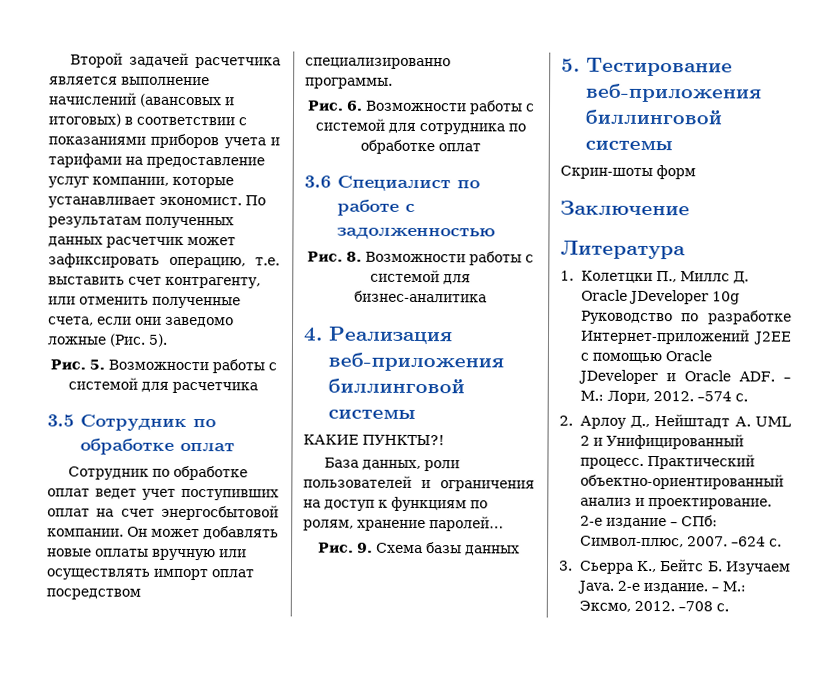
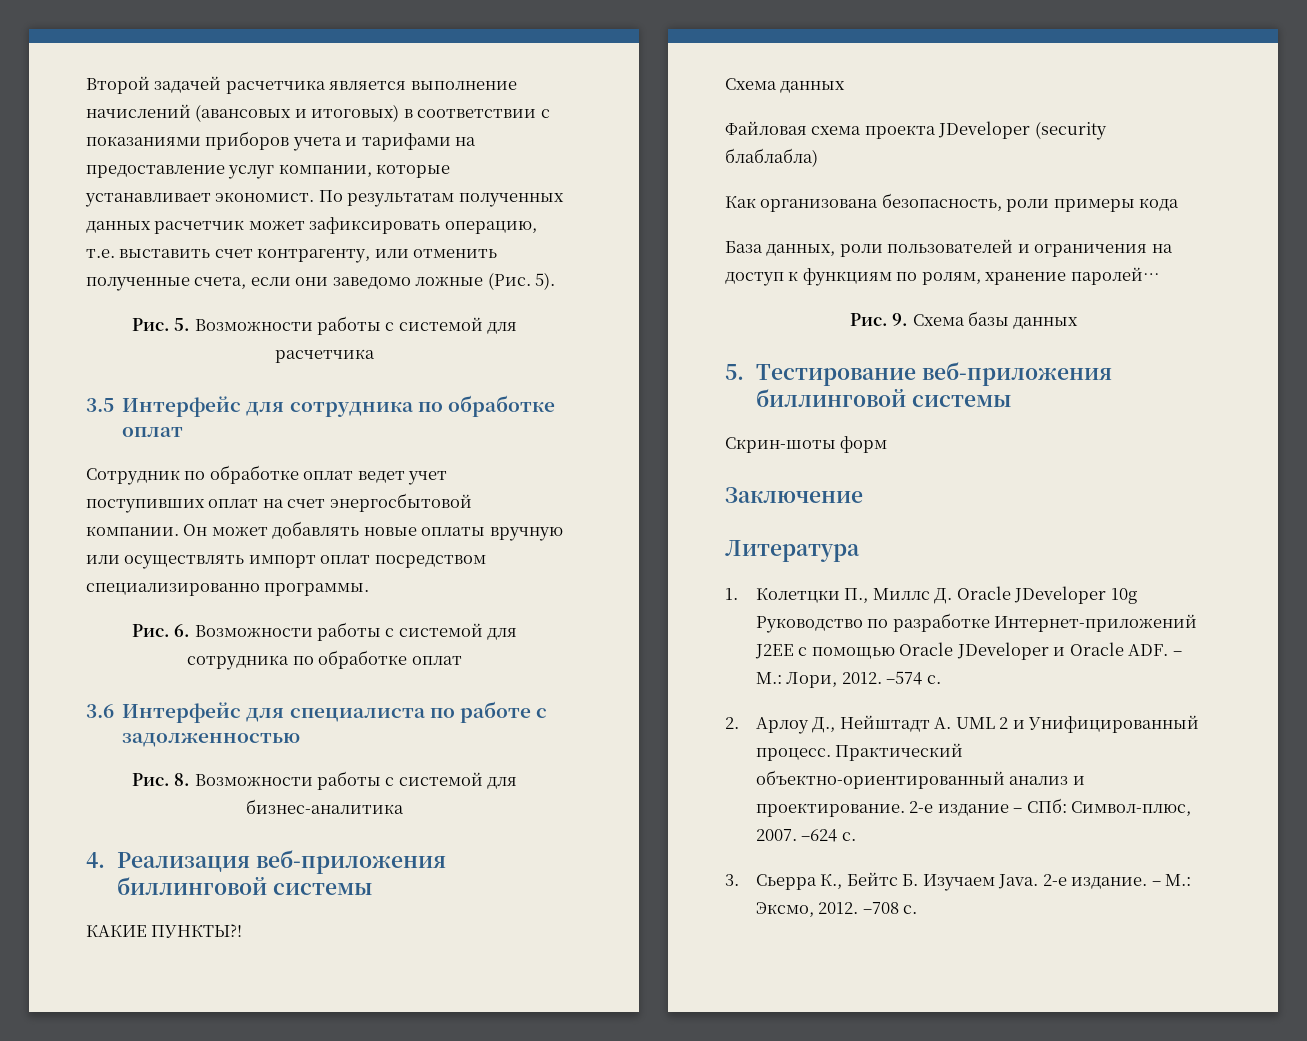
- 3.5 Сотрудник по обработке оплат
+ 3.5 Интерфейс для сотрудника по обработке оплат
- 3.6 Специалист по работе с задолженностью
+ 3.6 Интерфейс для специалиста по работе с задолженностью
+ Схема данных
+ Файловая схема проекта JDeveloper (security блаблабла)
+ Как организована безопасность, роли примеры кода

